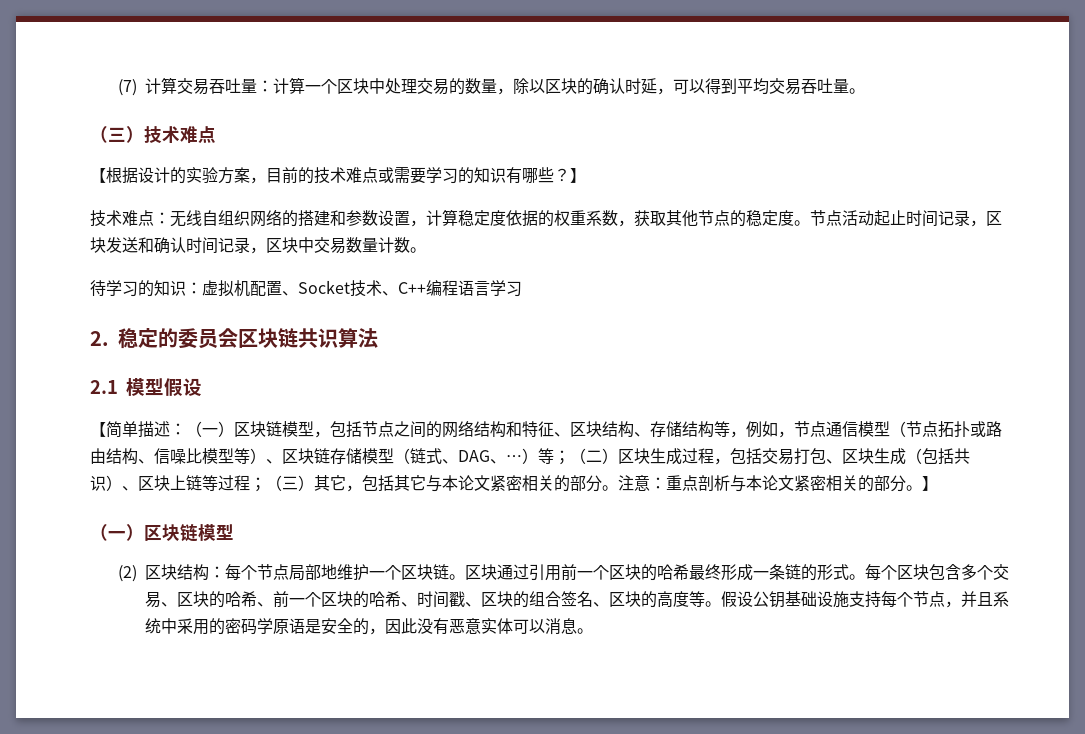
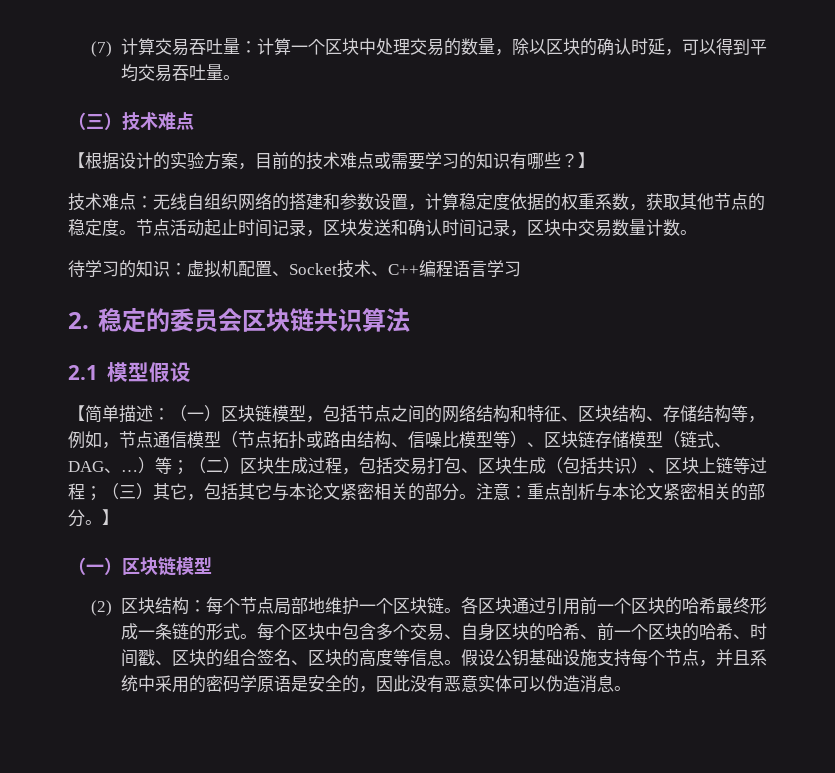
- 区块通过引用前一个区块的哈希最终形成一条链的形式。
+ 各区块通过引用前一个区块的哈希最终形成一条链的形式。
- 每个区块包含多个交易、区块的哈希、前一个区块的哈希、时间戳、区块的组合签名、区块的高度等。
+ 每个区块中包含多个交易、自身区块的哈希、前一个区块的哈希、时间戳、区块的组合签名、区块的高度等信息。
- 假设公钥基础设施支持每个节点，并且系统中采用的密码学原语是安全的，因此没有恶意实体可以消息。
+ 假设公钥基础设施支持每个节点，并且系统中采用的密码学原语是安全的，因此没有恶意实体可以伪造消息。

